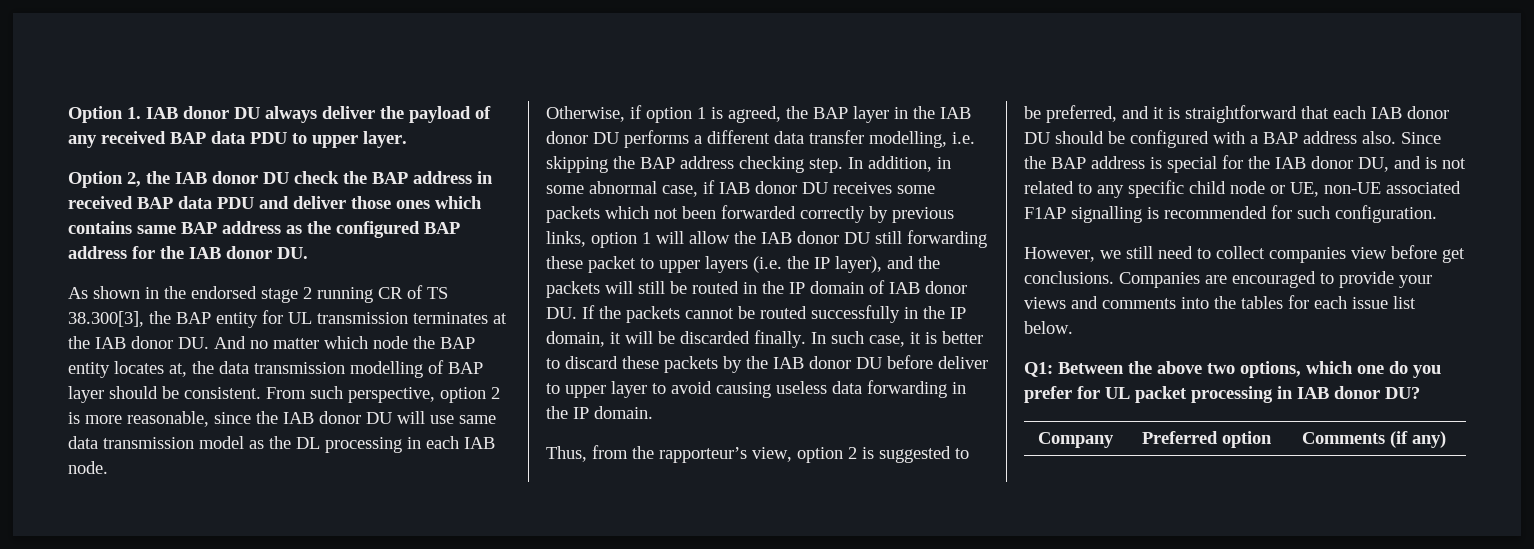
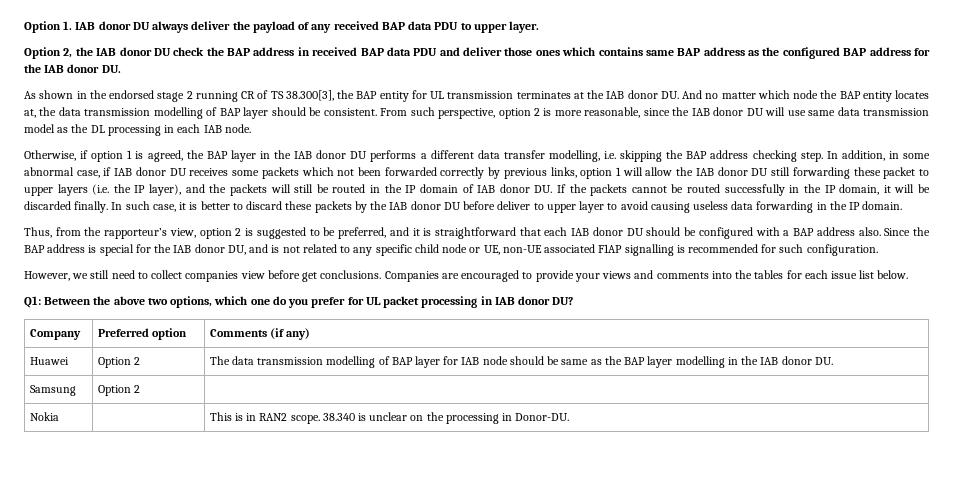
+ Huawei | Option 2 | The data transmission modelling of BAP layer for IAB node should be same as the BAP layer modelling in the IAB donor DU.
+ Samsung | Option 2 |
+ Nokia | | This is in RAN2 scope. 38.340 is unclear on the processing in Donor-DU.

